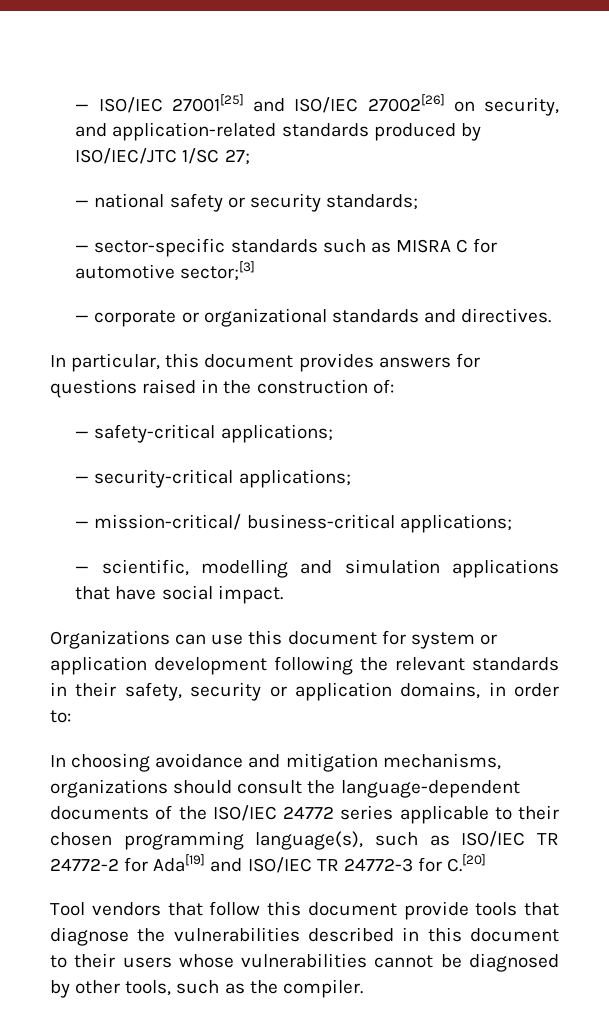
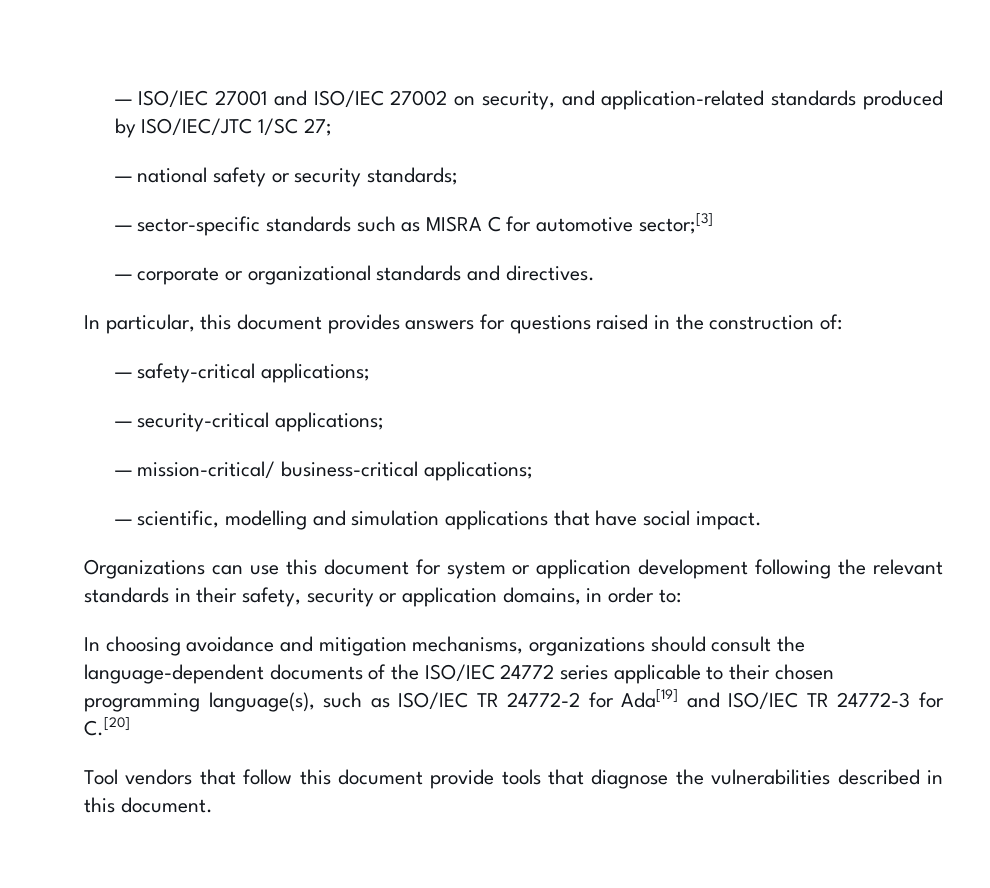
- — ISO/IEC 27001[25] and ISO/IEC 27002[26] on security, and application-related standards produced by ISO/IEC/JTC 1/SC 27;
+ — ISO/IEC 27001 and ISO/IEC 27002 on security, and application-related standards produced by ISO/IEC/JTC 1/SC 27;
- Tool vendors that follow this document provide tools that diagnose the vulnerabilities described in this document to their users whose vulnerabilities cannot be diagnosed by other tools, such as the compiler.
+ Tool vendors that follow this document provide tools that diagnose the vulnerabilities described in this document.

